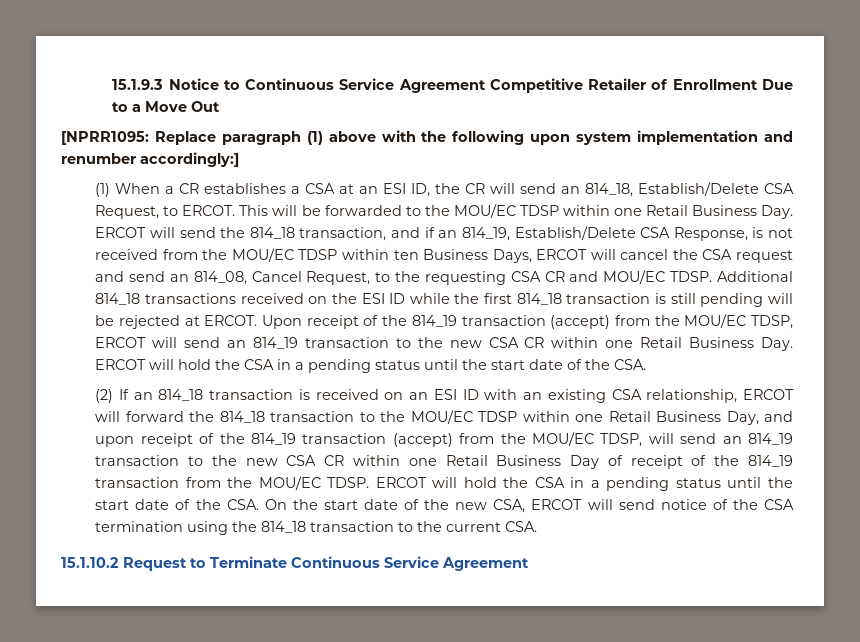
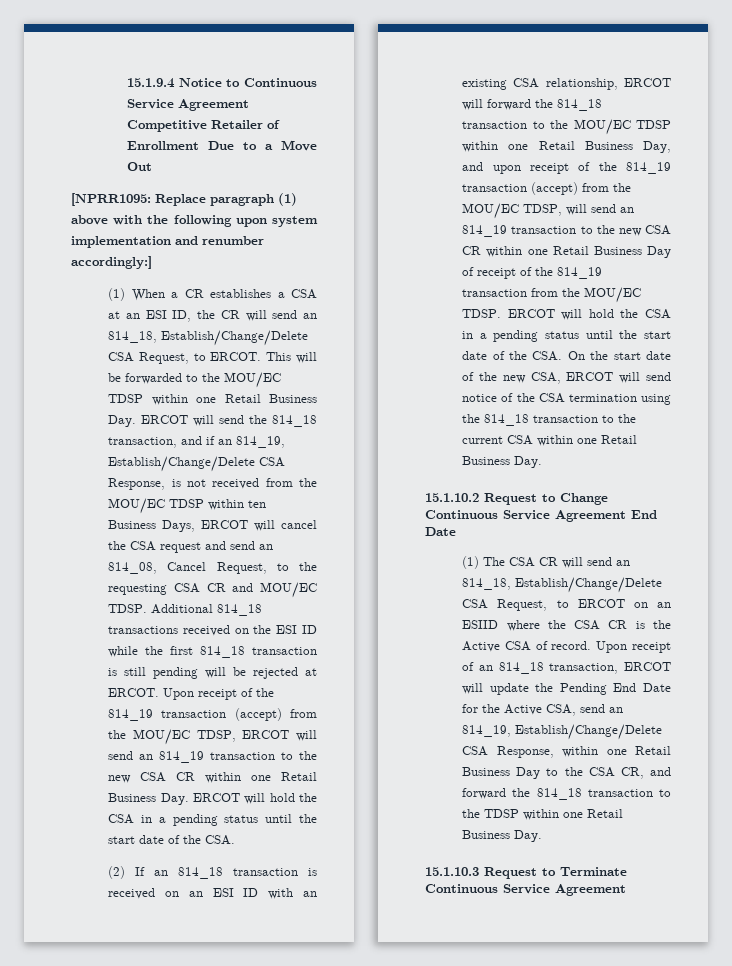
- 15.1.9.3 Notice to Continuous Service Agreement Competitive Retailer of Enrollment Due to a Move Out
+ 15.1.9.4 Notice to Continuous Service Agreement Competitive Retailer of Enrollment Due to a Move Out
- (1) When a CR establishes a CSA at an ESI ID, the CR will send an 814_18, Establish/Delete CSA Request, to ERCOT.
+ (1) When a CR establishes a CSA at an ESI ID, the CR will send an 814_18, Establish/Change/Delete CSA Request, to ERCOT.
- This will be forwarded to the MOU/EC TDSP within one Retail Business Day. ERCOT will send the 814_18 transaction, and if an 814_19, Establish/Delete CSA Response, is not received from the MOU/EC TDSP within ten Business Days, ERCOT will cancel the CSA request and send an 814_08, Cancel Request, to the requesting CSA CR and MOU/EC TDSP.
+ This will be forwarded to the MOU/EC TDSP within one Retail Business Day. ERCOT will send the 814_18 transaction, and if an 814_19, Establish/Change/Delete CSA Response, is not received from the MOU/EC TDSP within ten Business Days, ERCOT will cancel the CSA request and send an 814_08, Cancel Request, to the requesting CSA CR and MOU/EC TDSP.
- ERCOT will hold the CSA in a pending status until the start date of the CSA. On the start date of the new CSA, ERCOT will send notice of the CSA termination using the 814_18 transaction to the current CSA.
- 15.1.10.2 Request to Terminate Continuous Service Agreement
+ ERCOT will hold the CSA in a pending status until the start date of the CSA. On the start date of the new CSA, ERCOT will send notice of the CSA termination using the 814_18 transaction to the current CSA within one Retail Business Day.
+ 15.1.10.2 Request to Change Continuous Service Agreement End Date
+ (1) The CSA CR will send an 814_18, Establish/Change/Delete CSA Request, to ERCOT on an ESIID where the CSA CR is the Active CSA of record. Upon receipt of an 814_18 transaction, ERCOT will update the Pending End Date for the Active CSA, send an 814_19, Establish/Change/Delete CSA Response, within one Retail Business Day to the CSA CR, and forward the 814_18 transaction to the TDSP within one Retail Business Day.
+ 15.1.10.3 Request to Terminate Continuous Service Agreement

